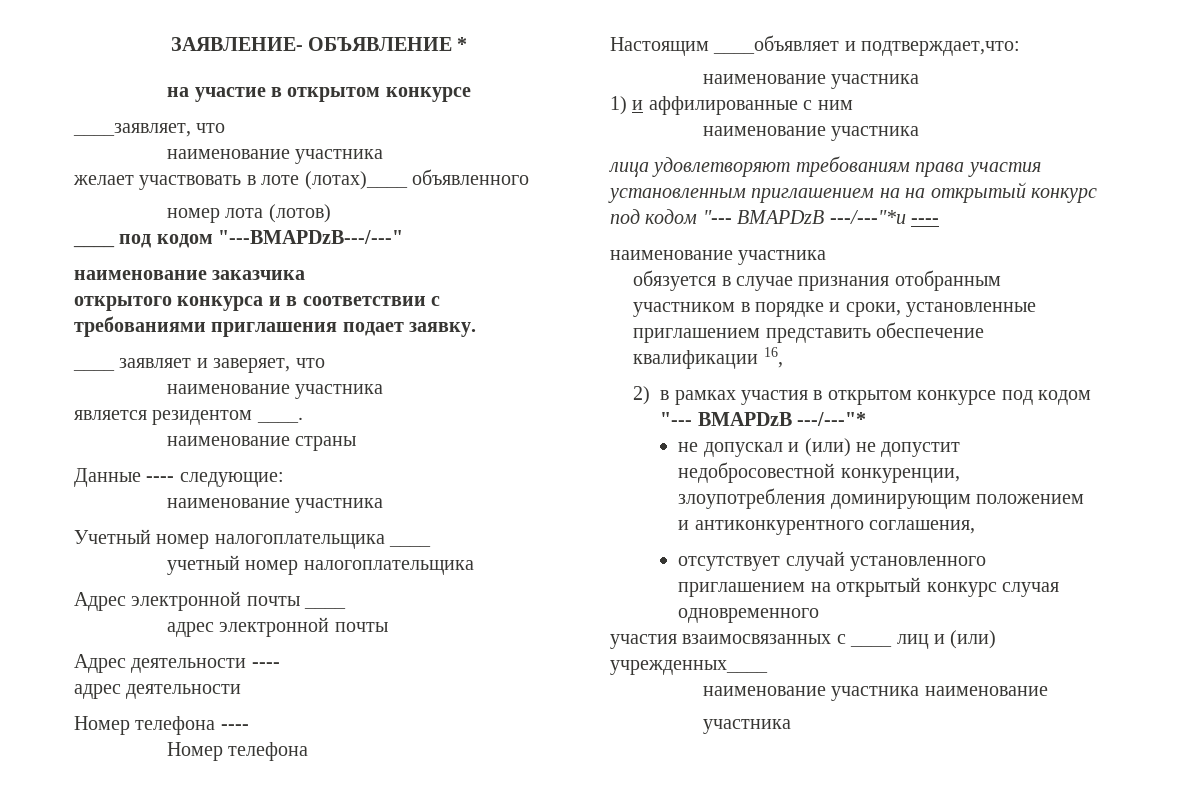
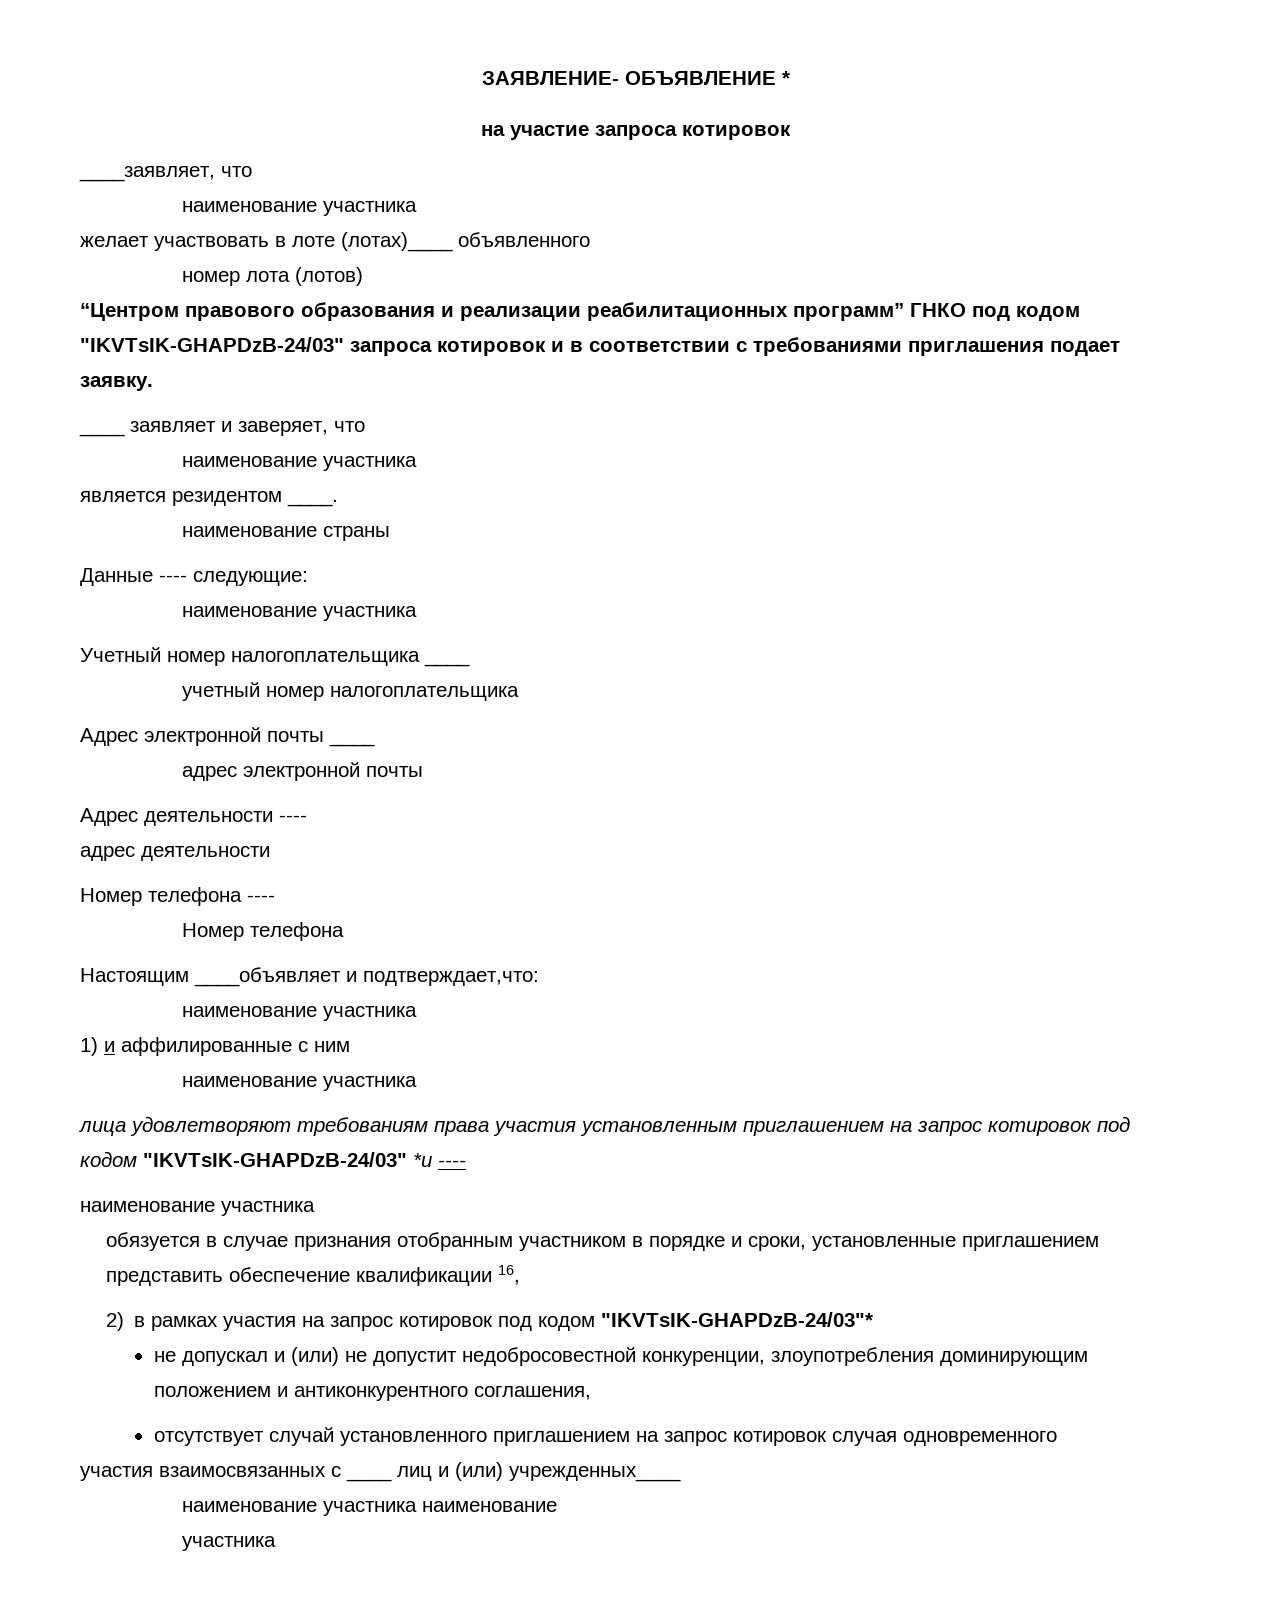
- на участие в открытом конкурсе
+ на участие запроса котировок
- ____ под кодом "---BMAPDzB---/---"
- наименование заказчика
- открытого конкурса и в соответствии с требованиями приглашения подает заявку.
+ “Центром правового образования и реализации реабилитационных программ” ГНКО под кодом "IKVTsIK-GHAPDzB-24/03" запроса котировок и в соответствии с требованиями приглашения подает заявку.
- лица удовлетворяют требованиям права участия установленным приглашением на на открытый конкурс под кодом "--- BMAPDzB ---/---"*и ----
+ лица удовлетворяют требованиям права участия установленным приглашением на запрос котировок под кодом "IKVTsIK-GHAPDzB-24/03" *и ----
- 2) в рамках участия в открытом конкурсе под кодом "--- BMAPDzB ---/---"*
+ 2) в рамках участия на запрос котировок под кодом "IKVTsIK-GHAPDzB-24/03"*
- отсутствует случай установленного приглашением на открытый конкурс случая одновременного
+ отсутствует случай установленного приглашением на запрос котировок случая одновременного

